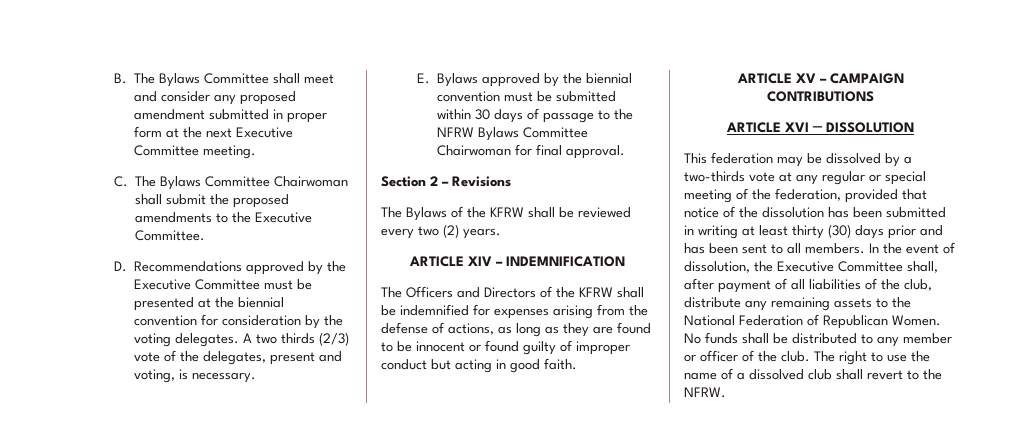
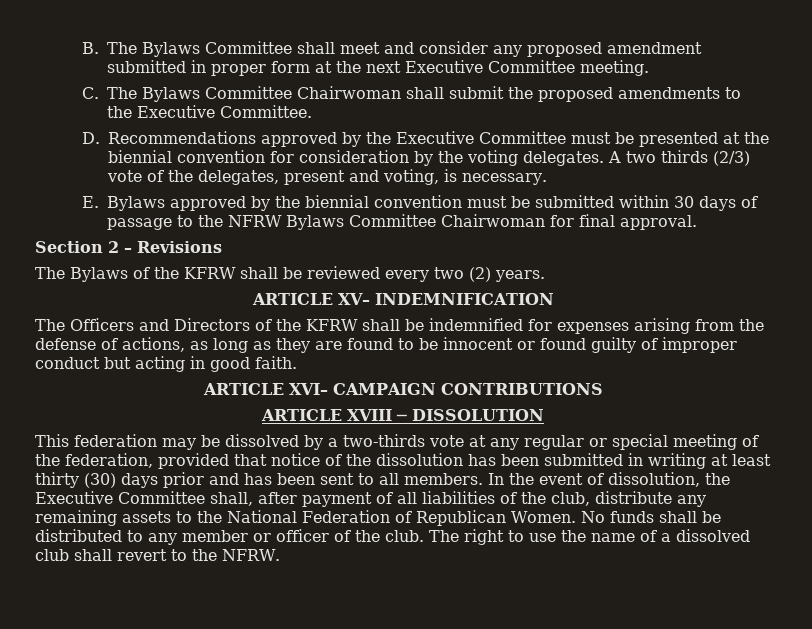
- ARTICLE XIV – INDEMNIFICATION
+ ARTICLE XV– INDEMNIFICATION
- ARTICLE XV – CAMPAIGN CONTRIBUTIONS
+ ARTICLE XVI– CAMPAIGN CONTRIBUTIONS
- ARTICLE XVI ─ DISSOLUTION
+ ARTICLE XVIII ─ DISSOLUTION

